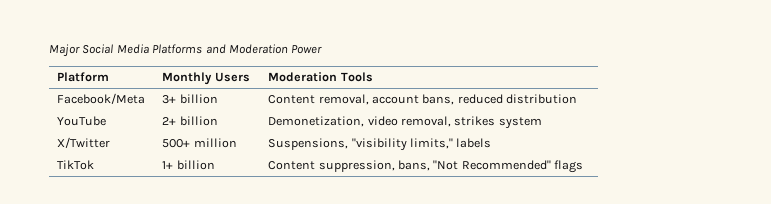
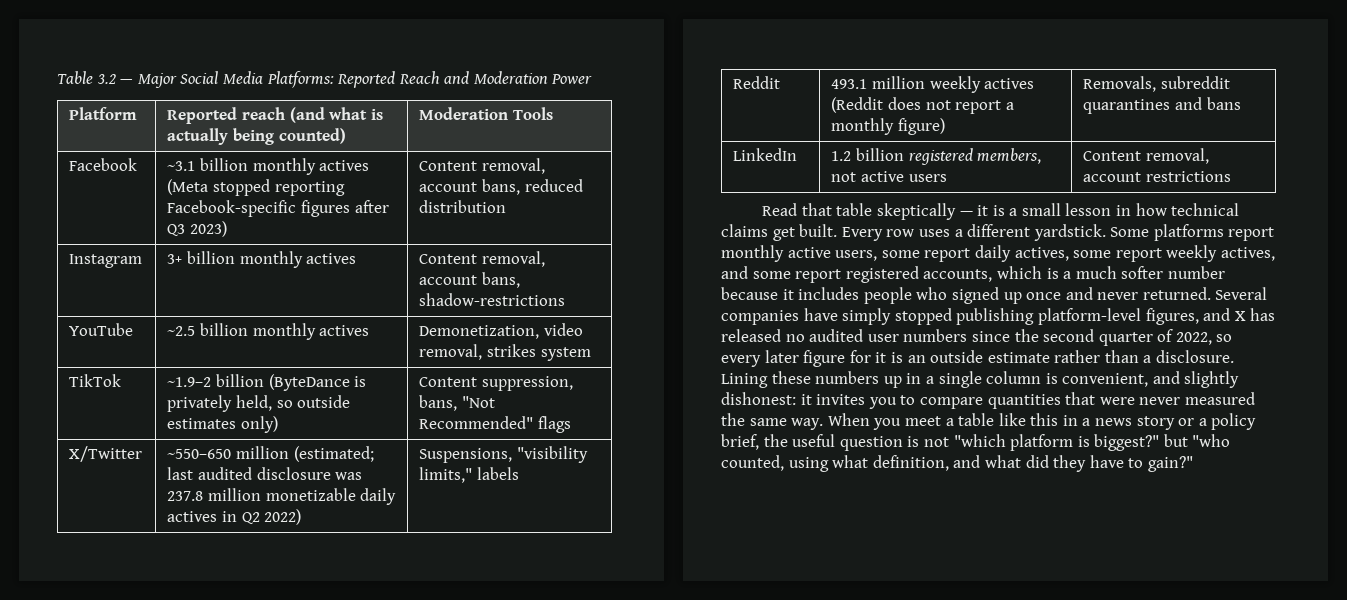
- Major Social Media Platforms and Moderation Power
- Platform | Monthly Users | Moderation Tools
+ Table 3.2 — Major Social Media Platforms: Reported Reach and Moderation Power
+ Platform | Reported reach (and what is actually being counted) | Moderation Tools
- Facebook/Meta | 3+ billion | Content removal, account bans, reduced distribution
+ Facebook | ~3.1 billion monthly actives (Meta stopped reporting Facebook-specific figures after Q3 2023) | Content removal, account bans, reduced distribution
+ Instagram | 3+ billion monthly actives | Content removal, account bans, shadow-restrictions
- YouTube | 2+ billion | Demonetization, video removal, strikes system
+ YouTube | ~2.5 billion monthly actives | Demonetization, video removal, strikes system
- X/Twitter | 500+ million | Suspensions, "visibility limits," labels
- TikTok | 1+ billion | Content suppression, bans, "Not Recommended" flags
+ TikTok | ~1.9–2 billion (ByteDance is privately held, so outside estimates only) | Content suppression, bans, "Not Recommended" flags
+ X/Twitter | ~550–650 million (estimated; last audited disclosure was 237.8 million monetizable daily actives in Q2 2022) | Suspensions, "visibility limits," labels
+ Reddit | 493.1 million weekly actives (Reddit does not report a monthly figure) | Removals, subreddit quarantines and bans
+ LinkedIn | 1.2 billion registered members, not active users | Content removal, account restrictions
+ Read that table skeptically — it is a small lesson in how technical claims get built. Every row uses a different yardstick. Some platforms report monthly active users, some report daily actives, some report weekly actives, and some report registered accounts, which is a much softer number because it includes people who signed up once and never returned. Several companies have simply stopped publishing platform-level figures, and X has released no audited user numbers since the second quarter of 2022, so every later figure for it is an outside estimate rather than a disclosure. Lining these numbers up in a single column is convenient, and slightly dishonest: it invites you to compare quantities that were never measured the same way. When you meet a table like this in a news story or a policy brief, the useful question is not "which platform is biggest?" but "who counted, using what definition, and what did they have to gain?"

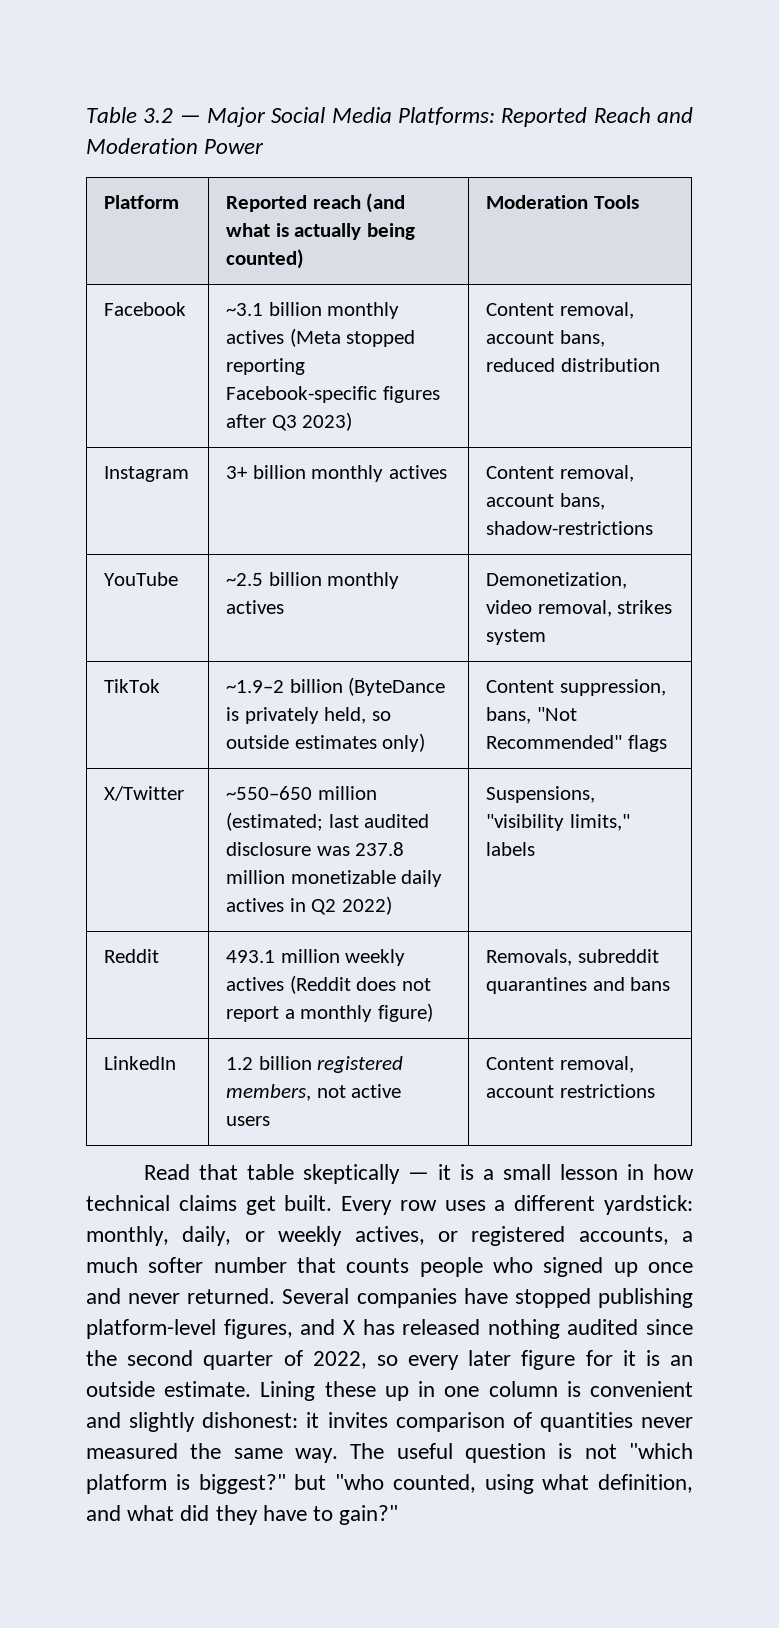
- Every row uses a different yardstick. Some platforms report monthly active users, some report daily actives, some report weekly actives, and some report registered accounts, which is a much softer number because it includes people who signed up once and never returned.
+ Every row uses a different yardstick: monthly, daily, or weekly actives, or registered accounts, a much softer number that counts people who signed up once and never returned.
- Several companies have simply stopped publishing platform-level figures, and X has released no audited user numbers since the second quarter of 2022, so every later figure for it is an outside estimate rather than a disclosure.
+ Several companies have stopped publishing platform-level figures, and X has released nothing audited since the second quarter of 2022, so every later figure for it is an outside estimate.
- Lining these numbers up in a single column is convenient, and slightly dishonest: it invites you to compare quantities that were never measured the same way.
+ Lining these up in one column is convenient and slightly dishonest: it invites comparison of quantities never measured the same way.
- When you meet a table like this in a news story or a policy brief, the useful question is not "which platform is biggest?" but "who counted, using what definition, and what did they have to gain?"
+ The useful question is not "which platform is biggest?" but "who counted, using what definition, and what did they have to gain?"

